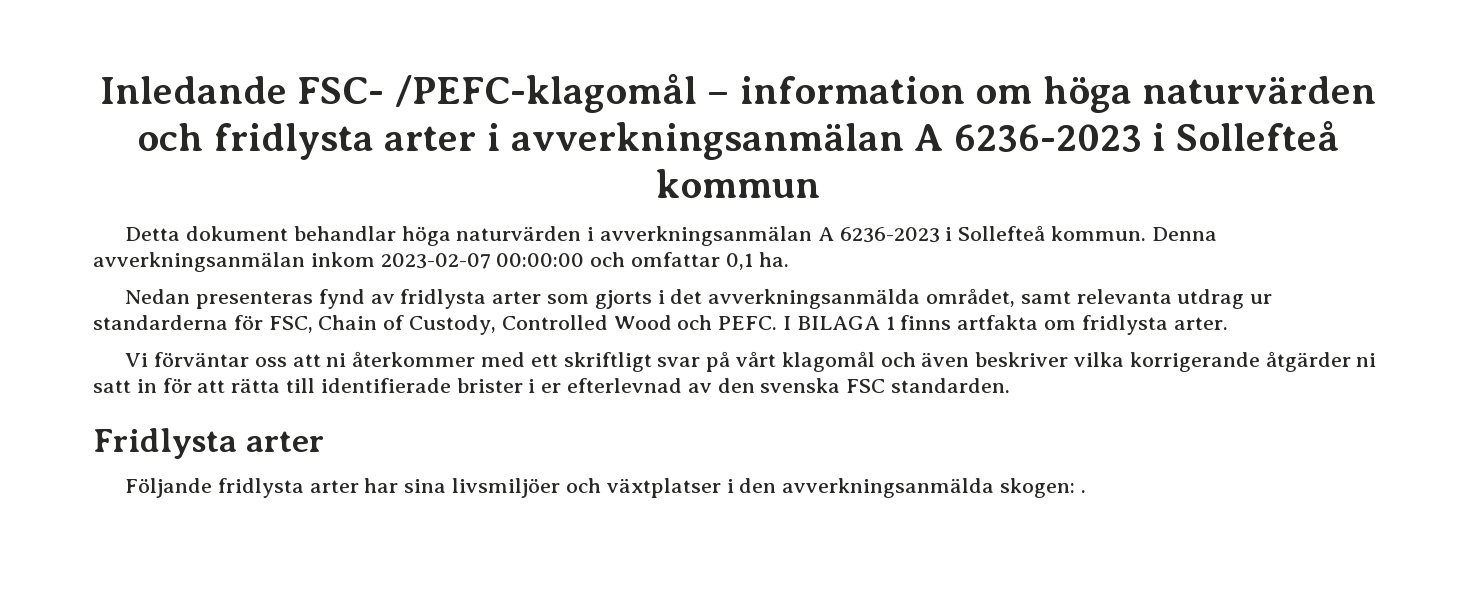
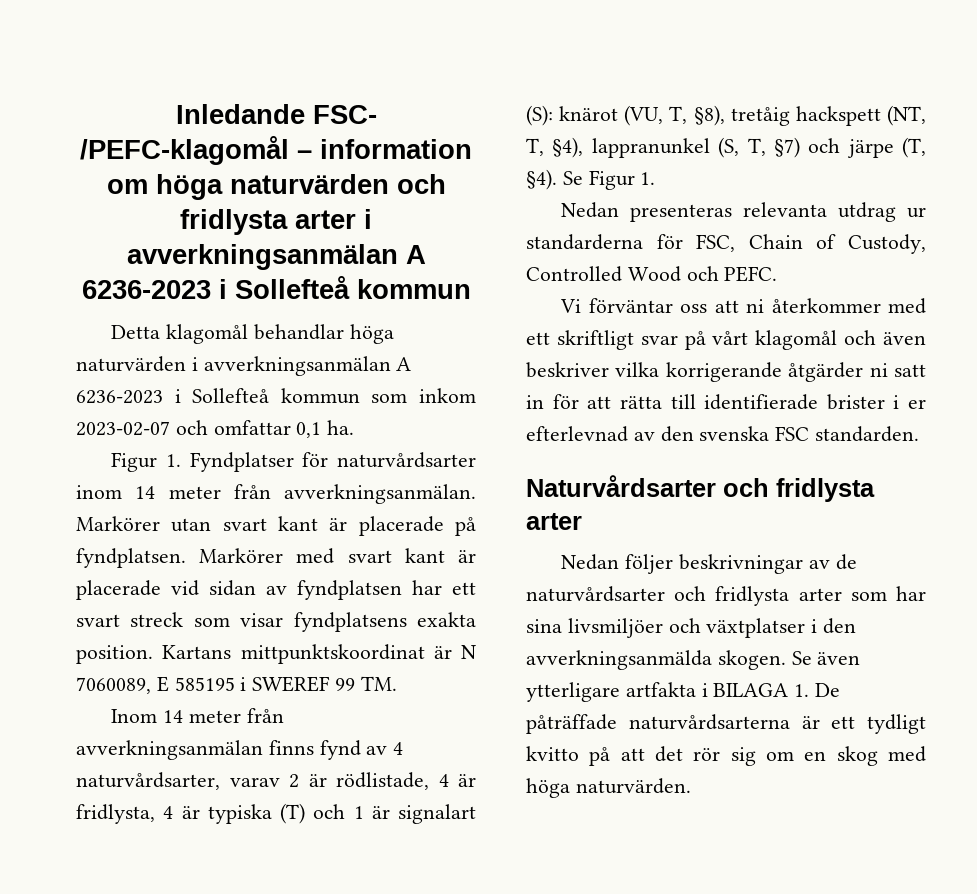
- Detta dokument behandlar höga naturvärden i avverkningsanmälan A 6236-2023 i Sollefteå kommun. Denna avverkningsanmälan inkom 2023-02-07 00:00:00 och omfattar 0,1 ha.
+ Detta klagomål behandlar höga naturvärden i avverkningsanmälan A 6236-2023 i Sollefteå kommun som inkom 2023-02-07 och omfattar 0,1 ha.
- Nedan presenteras fynd av fridlysta arter som gjorts i det avverkningsanmälda området, samt relevanta utdrag ur standarderna för FSC, Chain of Custody, Controlled Wood och PEFC. I BILAGA 1 finns artfakta om fridlysta arter.
+ Figur 1. Fyndplatser för naturvårdsarter inom 14 meter från avverkningsanmälan. Markörer utan svart kant är placerade på fyndplatsen. Markörer med svart kant är placerade vid sidan av fyndplatsen har ett svart streck som visar fyndplatsens exakta position. Kartans mittpunktskoordinat är N 7060089, E 585195 i SWEREF 99 TM.
+ Inom 14 meter från avverkningsanmälan finns fynd av 4 naturvårdsarter, varav 2 är rödlistade, 4 är fridlysta, 4 är typiska (T) och 1 är signalart (S): knärot (VU, T, §8), tretåig hackspett (NT, T, §4), lappranunkel (S, T, §7) och järpe (T, §4). Se Figur 1.
+ Nedan presenteras relevanta utdrag ur standarderna för FSC, Chain of Custody, Controlled Wood och PEFC.
- Fridlysta arter
- Följande fridlysta arter har sina livsmiljöer och växtplatser i den avverkningsanmälda skogen: .
+ Naturvårdsarter och fridlysta arter
+ Nedan följer beskrivningar av de naturvårdsarter och fridlysta arter som har sina livsmiljöer och växtplatser i den avverkningsanmälda skogen. Se även ytterligare artfakta i BILAGA 1. De påträffade naturvårdsarterna är ett tydligt kvitto på att det rör sig om en skog med höga naturvärden.

